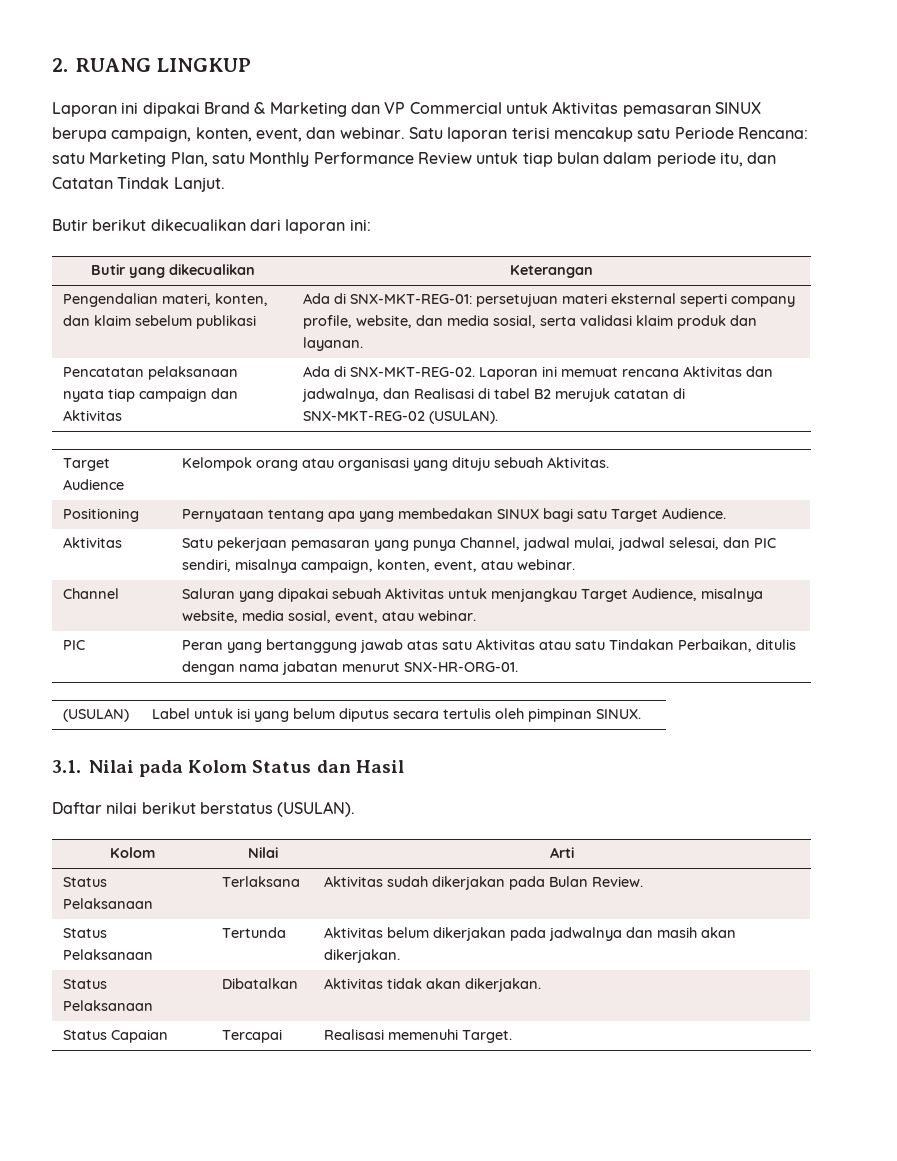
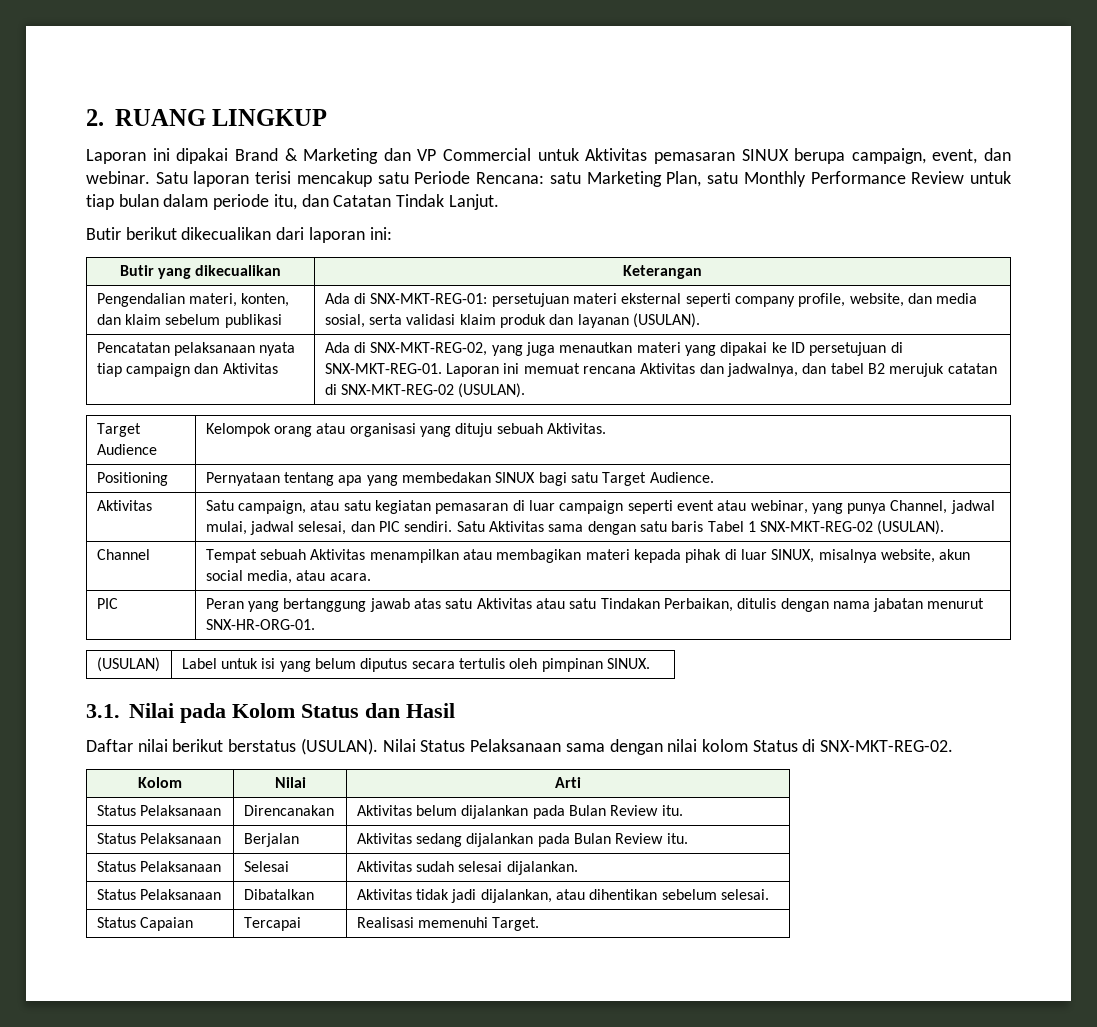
- Laporan ini dipakai Brand & Marketing dan VP Commercial untuk Aktivitas pemasaran SINUX berupa campaign, konten, event, dan webinar.
+ Laporan ini dipakai Brand & Marketing dan VP Commercial untuk Aktivitas pemasaran SINUX berupa campaign, event, dan webinar.
- Pengendalian materi, konten, dan klaim sebelum publikasi | Ada di SNX-MKT-REG-01: persetujuan materi eksternal seperti company profile, website, dan media sosial, serta validasi klaim produk dan layanan.
+ Pengendalian materi, konten, dan klaim sebelum publikasi | Ada di SNX-MKT-REG-01: persetujuan materi eksternal seperti company profile, website, dan media sosial, serta validasi klaim produk dan layanan (USULAN).
- Pencatatan pelaksanaan nyata tiap campaign dan Aktivitas | Ada di SNX-MKT-REG-02. Laporan ini memuat rencana Aktivitas dan jadwalnya, dan Realisasi di tabel B2 merujuk catatan di SNX-MKT-REG-02 (USULAN).
+ Pencatatan pelaksanaan nyata tiap campaign dan Aktivitas | Ada di SNX-MKT-REG-02, yang juga menautkan materi yang dipakai ke ID persetujuan di SNX-MKT-REG-01. Laporan ini memuat rencana Aktivitas dan jadwalnya, dan tabel B2 merujuk catatan di SNX-MKT-REG-02 (USULAN).
- Aktivitas | Satu pekerjaan pemasaran yang punya Channel, jadwal mulai, jadwal selesai, dan PIC sendiri, misalnya campaign, konten, event, atau webinar.
- Channel | Saluran yang dipakai sebuah Aktivitas untuk menjangkau Target Audience, misalnya website, media sosial, event, atau webinar.
+ Aktivitas | Satu campaign, atau satu kegiatan pemasaran di luar campaign seperti event atau webinar, yang punya Channel, jadwal mulai, jadwal selesai, dan PIC sendiri. Satu Aktivitas sama dengan satu baris Tabel 1 SNX-MKT-REG-02 (USULAN).
+ Channel | Tempat sebuah Aktivitas menampilkan atau membagikan materi kepada pihak di luar SINUX, misalnya website, akun social media, atau acara.
+ Nilai Status Pelaksanaan sama dengan nilai kolom Status di SNX-MKT-REG-02.
- Status Pelaksanaan | Terlaksana | Aktivitas sudah dikerjakan pada Bulan Review.
- Status Pelaksanaan | Tertunda | Aktivitas belum dikerjakan pada jadwalnya dan masih akan dikerjakan.
+ Status Pelaksanaan | Direncanakan | Aktivitas belum dijalankan pada Bulan Review itu.
+ Status Pelaksanaan | Berjalan | Aktivitas sedang dijalankan pada Bulan Review itu.
+ Status Pelaksanaan | Selesai | Aktivitas sudah selesai dijalankan.
- Status Pelaksanaan | Dibatalkan | Aktivitas tidak akan dikerjakan.
+ Status Pelaksanaan | Dibatalkan | Aktivitas tidak jadi dijalankan, atau dihentikan sebelum selesai.

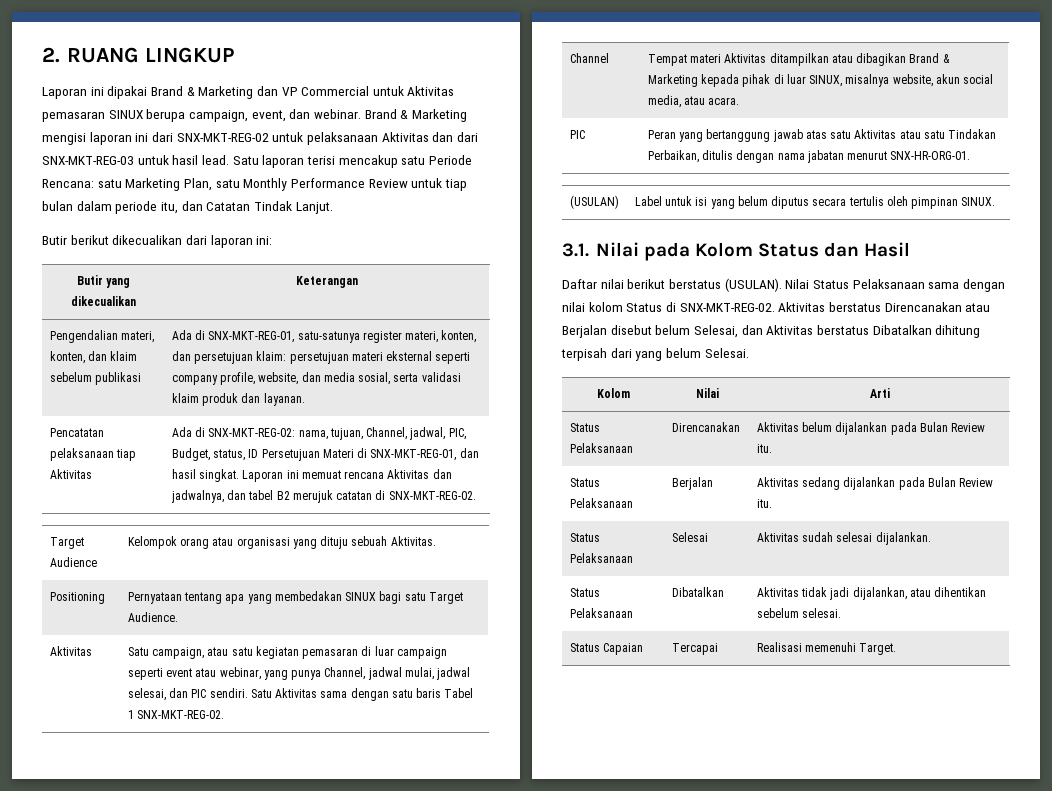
+ Brand & Marketing mengisi laporan ini dari SNX-MKT-REG-02 untuk pelaksanaan Aktivitas dan dari SNX-MKT-REG-03 untuk hasil lead.
- Pengendalian materi, konten, dan klaim sebelum publikasi | Ada di SNX-MKT-REG-01: persetujuan materi eksternal seperti company profile, website, dan media sosial, serta validasi klaim produk dan layanan (USULAN).
+ Pengendalian materi, konten, dan klaim sebelum publikasi | Ada di SNX-MKT-REG-01, satu-satunya register materi, konten, dan persetujuan klaim: persetujuan materi eksternal seperti company profile, website, dan media sosial, serta validasi klaim produk dan layanan.
- Pencatatan pelaksanaan nyata tiap campaign dan Aktivitas | Ada di SNX-MKT-REG-02, yang juga menautkan materi yang dipakai ke ID persetujuan di SNX-MKT-REG-01. Laporan ini memuat rencana Aktivitas dan jadwalnya, dan tabel B2 merujuk catatan di SNX-MKT-REG-02 (USULAN).
+ Pencatatan pelaksanaan tiap Aktivitas | Ada di SNX-MKT-REG-02: nama, tujuan, Channel, jadwal, PIC, Budget, status, ID Persetujuan Materi di SNX-MKT-REG-01, dan hasil singkat. Laporan ini memuat rencana Aktivitas dan jadwalnya, dan tabel B2 merujuk catatan di SNX-MKT-REG-02.
- Aktivitas | Satu campaign, atau satu kegiatan pemasaran di luar campaign seperti event atau webinar, yang punya Channel, jadwal mulai, jadwal selesai, dan PIC sendiri. Satu Aktivitas sama dengan satu baris Tabel 1 SNX-MKT-REG-02 (USULAN).
+ Aktivitas | Satu campaign, atau satu kegiatan pemasaran di luar campaign seperti event atau webinar, yang punya Channel, jadwal mulai, jadwal selesai, dan PIC sendiri. Satu Aktivitas sama dengan satu baris Tabel 1 SNX-MKT-REG-02.
- Channel | Tempat sebuah Aktivitas menampilkan atau membagikan materi kepada pihak di luar SINUX, misalnya website, akun social media, atau acara.
+ Channel | Tempat materi Aktivitas ditampilkan atau dibagikan Brand & Marketing kepada pihak di luar SINUX, misalnya website, akun social media, atau acara.
+ Aktivitas berstatus Direncanakan atau Berjalan disebut belum Selesai, dan Aktivitas berstatus Dibatalkan dihitung terpisah dari yang belum Selesai.

